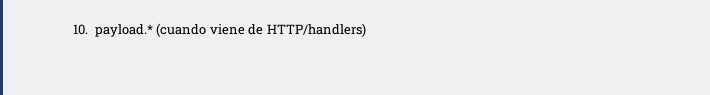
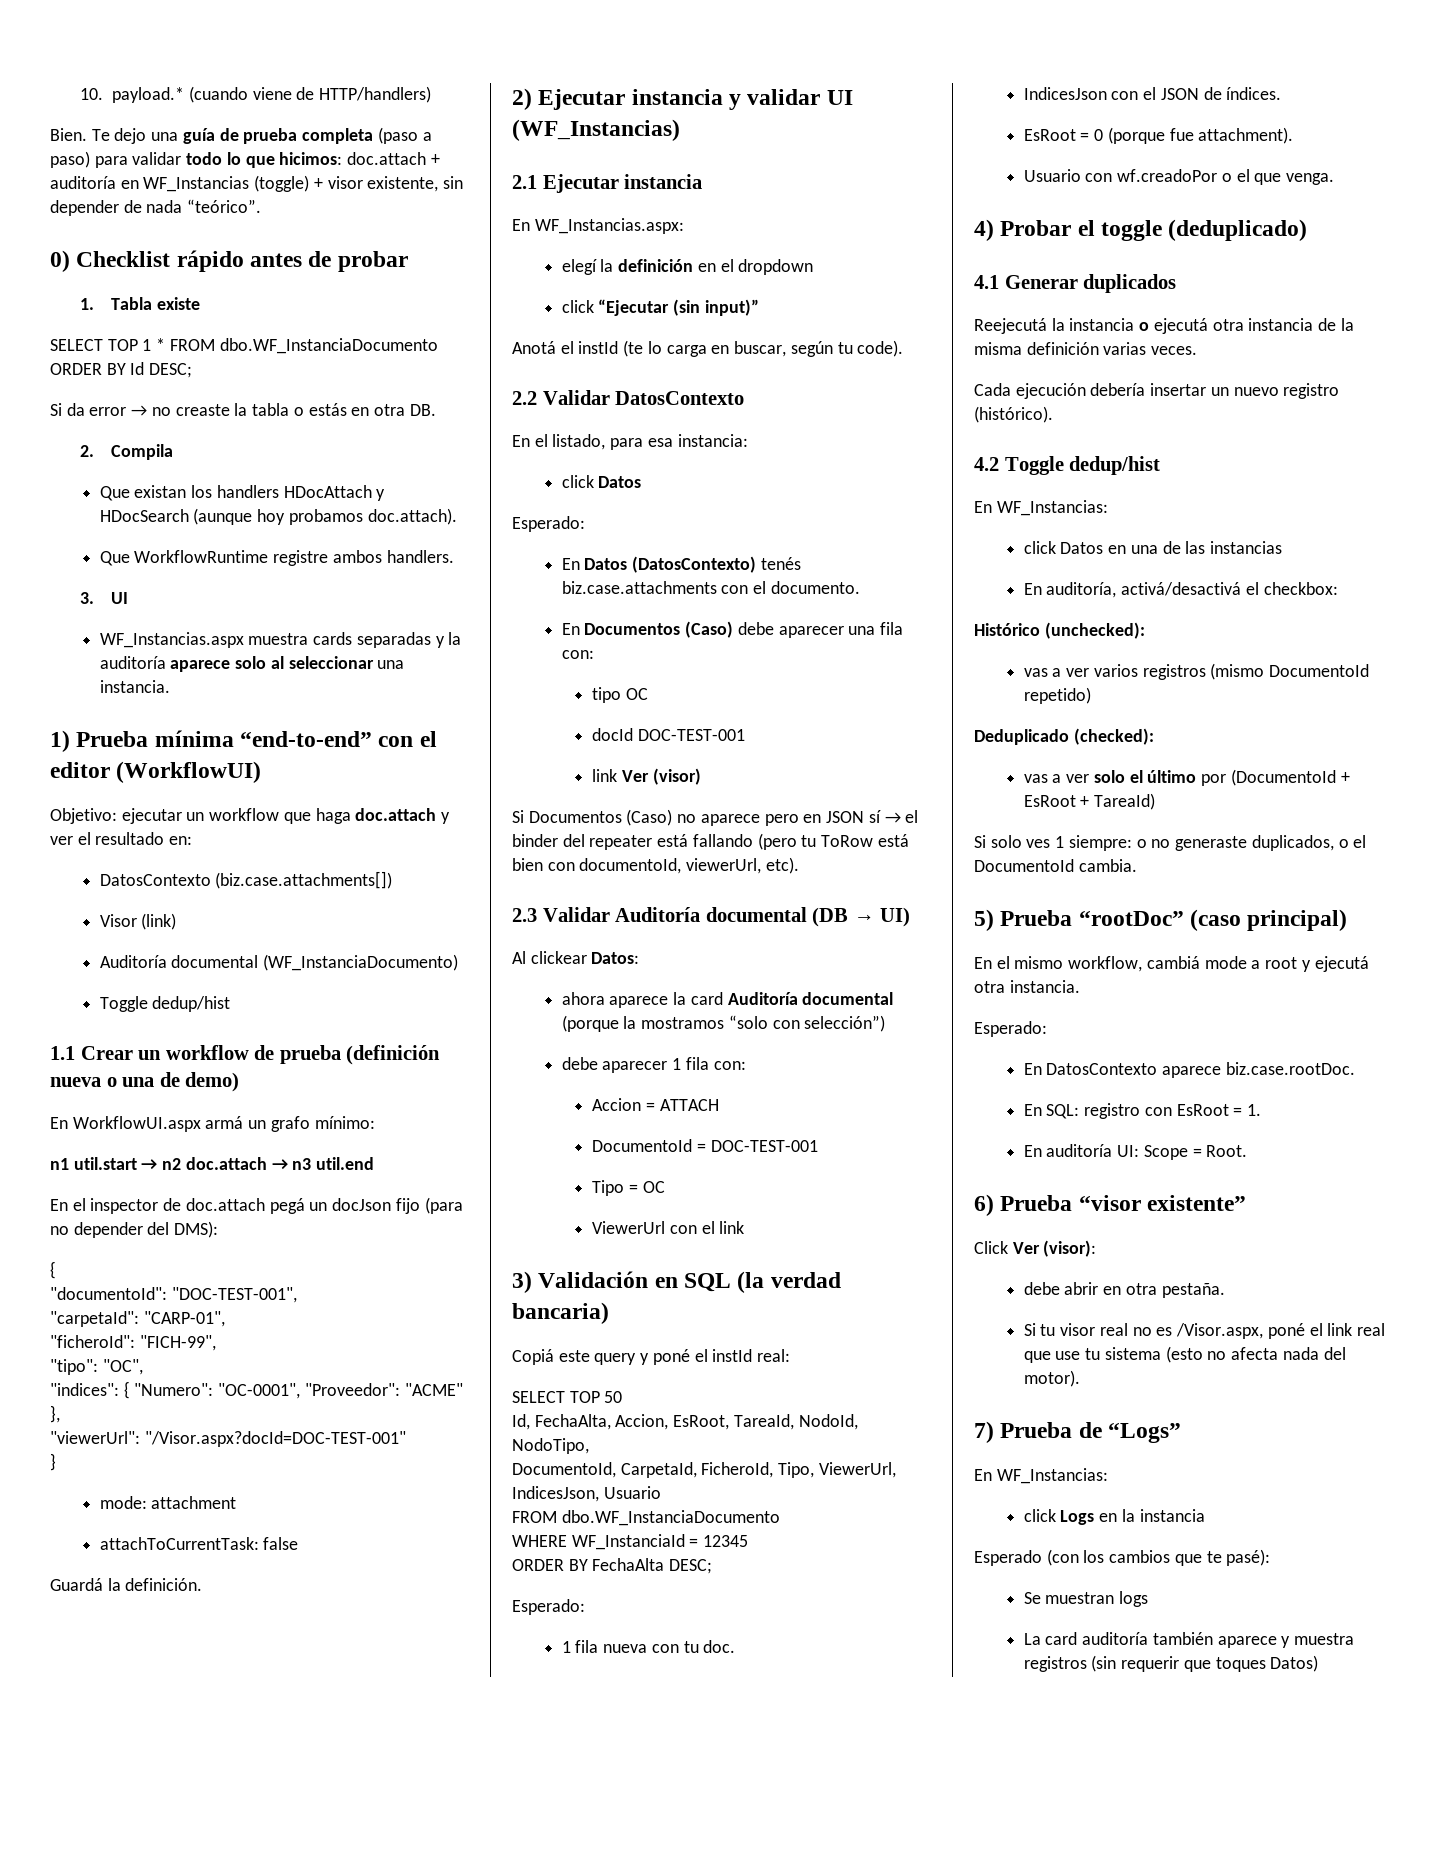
+ Bien. Te dejo una guía de prueba completa (paso a paso) para validar todo lo que hicimos: doc.attach + auditoría en WF_Instancias (toggle) + visor existente, sin depender de nada “teórico”.
+ 0) Checklist rápido antes de probar
+ 1. Tabla existe
+ SELECT TOP 1 * FROM dbo.WF_InstanciaDocumento ORDER BY Id DESC;
+ Si da error → no creaste la tabla o estás en otra DB.
+ 2. Compila
+ Que existan los handlers HDocAttach y HDocSearch (aunque hoy probamos doc.attach).
+ Que WorkflowRuntime registre ambos handlers.
+ 3. UI
+ WF_Instancias.aspx muestra cards separadas y la auditoría aparece solo al seleccionar una instancia.
+ 1) Prueba mínima “end-to-end” con el editor (WorkflowUI)
+ Objetivo: ejecutar un workflow que haga doc.attach y ver el resultado en:
+ DatosContexto (biz.case.attachments[])
+ Visor (link)
+ Auditoría documental (WF_InstanciaDocumento)
+ Toggle dedup/hist
+ 1.1 Crear un workflow de prueba (definición nueva o una de demo)
+ En WorkflowUI.aspx armá un grafo mínimo:
+ n1 util.start → n2 doc.attach → n3 util.end
+ En el inspector de doc.attach pegá un docJson fijo (para no depender del DMS):
+ {
+ "documentoId": "DOC-TEST-001",
+ "carpetaId": "CARP-01",
+ "ficheroId": "FICH-99",
+ "tipo": "OC",
+ "indices": { "Numero": "OC-0001", "Proveedor": "ACME" },
+ "viewerUrl": "/Visor.aspx?docId=DOC-TEST-001"
+ }
+ mode: attachment
+ attachToCurrentTask: false
+ Guardá la definición.
+ 2) Ejecutar instancia y validar UI (WF_Instancias)
+ 2.1 Ejecutar instancia
+ En WF_Instancias.aspx:
+ elegí la definición en el dropdown
+ click “Ejecutar (sin input)”
+ Anotá el instId (te lo carga en buscar, según tu code).
+ 2.2 Validar DatosContexto
+ En el listado, para esa instancia:
+ click Datos
+ Esperado:
+ En Datos (DatosContexto) tenés biz.case.attachments con el documento.
+ En Documentos (Caso) debe aparecer una fila con:
+ tipo OC
+ docId DOC-TEST-001
+ link Ver (visor)
+ Si Documentos (Caso) no aparece pero en JSON sí → el binder del repeater está fallando (pero tu ToRow está bien con documentoId, viewerUrl, etc).
+ 2.3 Validar Auditoría documental (DB → UI)
+ Al clickear Datos:
+ ahora aparece la card Auditoría documental (porque la mostramos “solo con selección”)
+ debe aparecer 1 fila con:
+ Accion = ATTACH
+ DocumentoId = DOC-TEST-001
+ Tipo = OC
+ ViewerUrl con el link
+ 3) Validación en SQL (la verdad bancaria)
+ Copiá este query y poné el instId real:
+ SELECT TOP 50
+ Id, FechaAlta, Accion, EsRoot, TareaId, NodoId, NodoTipo,
+ DocumentoId, CarpetaId, FicheroId, Tipo, ViewerUrl, IndicesJson, Usuario
+ FROM dbo.WF_InstanciaDocumento
+ WHERE WF_InstanciaId = 12345
+ ORDER BY FechaAlta DESC;
+ Esperado:
+ 1 fila nueva con tu doc.
+ IndicesJson con el JSON de índices.
+ EsRoot = 0 (porque fue attachment).
+ Usuario con wf.creadoPor o el que venga.
+ 4) Probar el toggle (deduplicado)
+ 4.1 Generar duplicados
+ Reejecutá la instancia o ejecutá otra instancia de la misma definición varias veces.
+ Cada ejecución debería insertar un nuevo registro (histórico).
+ 4.2 Toggle dedup/hist
+ En WF_Instancias:
+ click Datos en una de las instancias
+ En auditoría, activá/desactivá el checkbox:
+ Histórico (unchecked):
+ vas a ver varios registros (mismo DocumentoId repetido)
+ Deduplicado (checked):
+ vas a ver solo el último por (DocumentoId + EsRoot + TareaId)
+ Si solo ves 1 siempre: o no generaste duplicados, o el DocumentoId cambia.
+ 5) Prueba “rootDoc” (caso principal)
+ En el mismo workflow, cambiá mode a root y ejecutá otra instancia.
+ Esperado:
+ En DatosContexto aparece biz.case.rootDoc.
+ En SQL: registro con EsRoot = 1.
+ En auditoría UI: Scope = Root.
+ 6) Prueba “visor existente”
+ Click Ver (visor):
+ debe abrir en otra pestaña.
+ Si tu visor real no es /Visor.aspx, poné el link real que use tu sistema (esto no afecta nada del motor).
+ 7) Prueba de “Logs”
+ En WF_Instancias:
+ click Logs en la instancia
+ Esperado (con los cambios que te pasé):
+ Se muestran logs
+ La card auditoría también aparece y muestra registros (sin requerir que toques Datos)

